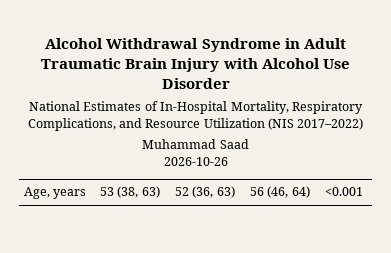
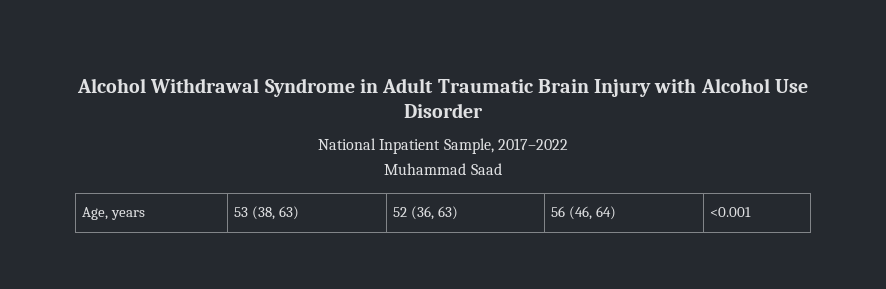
- National Estimates of In-Hospital Mortality, Respiratory Complications, and Resource Utilization (NIS 2017–2022)
+ National Inpatient Sample, 2017–2022
- 2026-10-26

